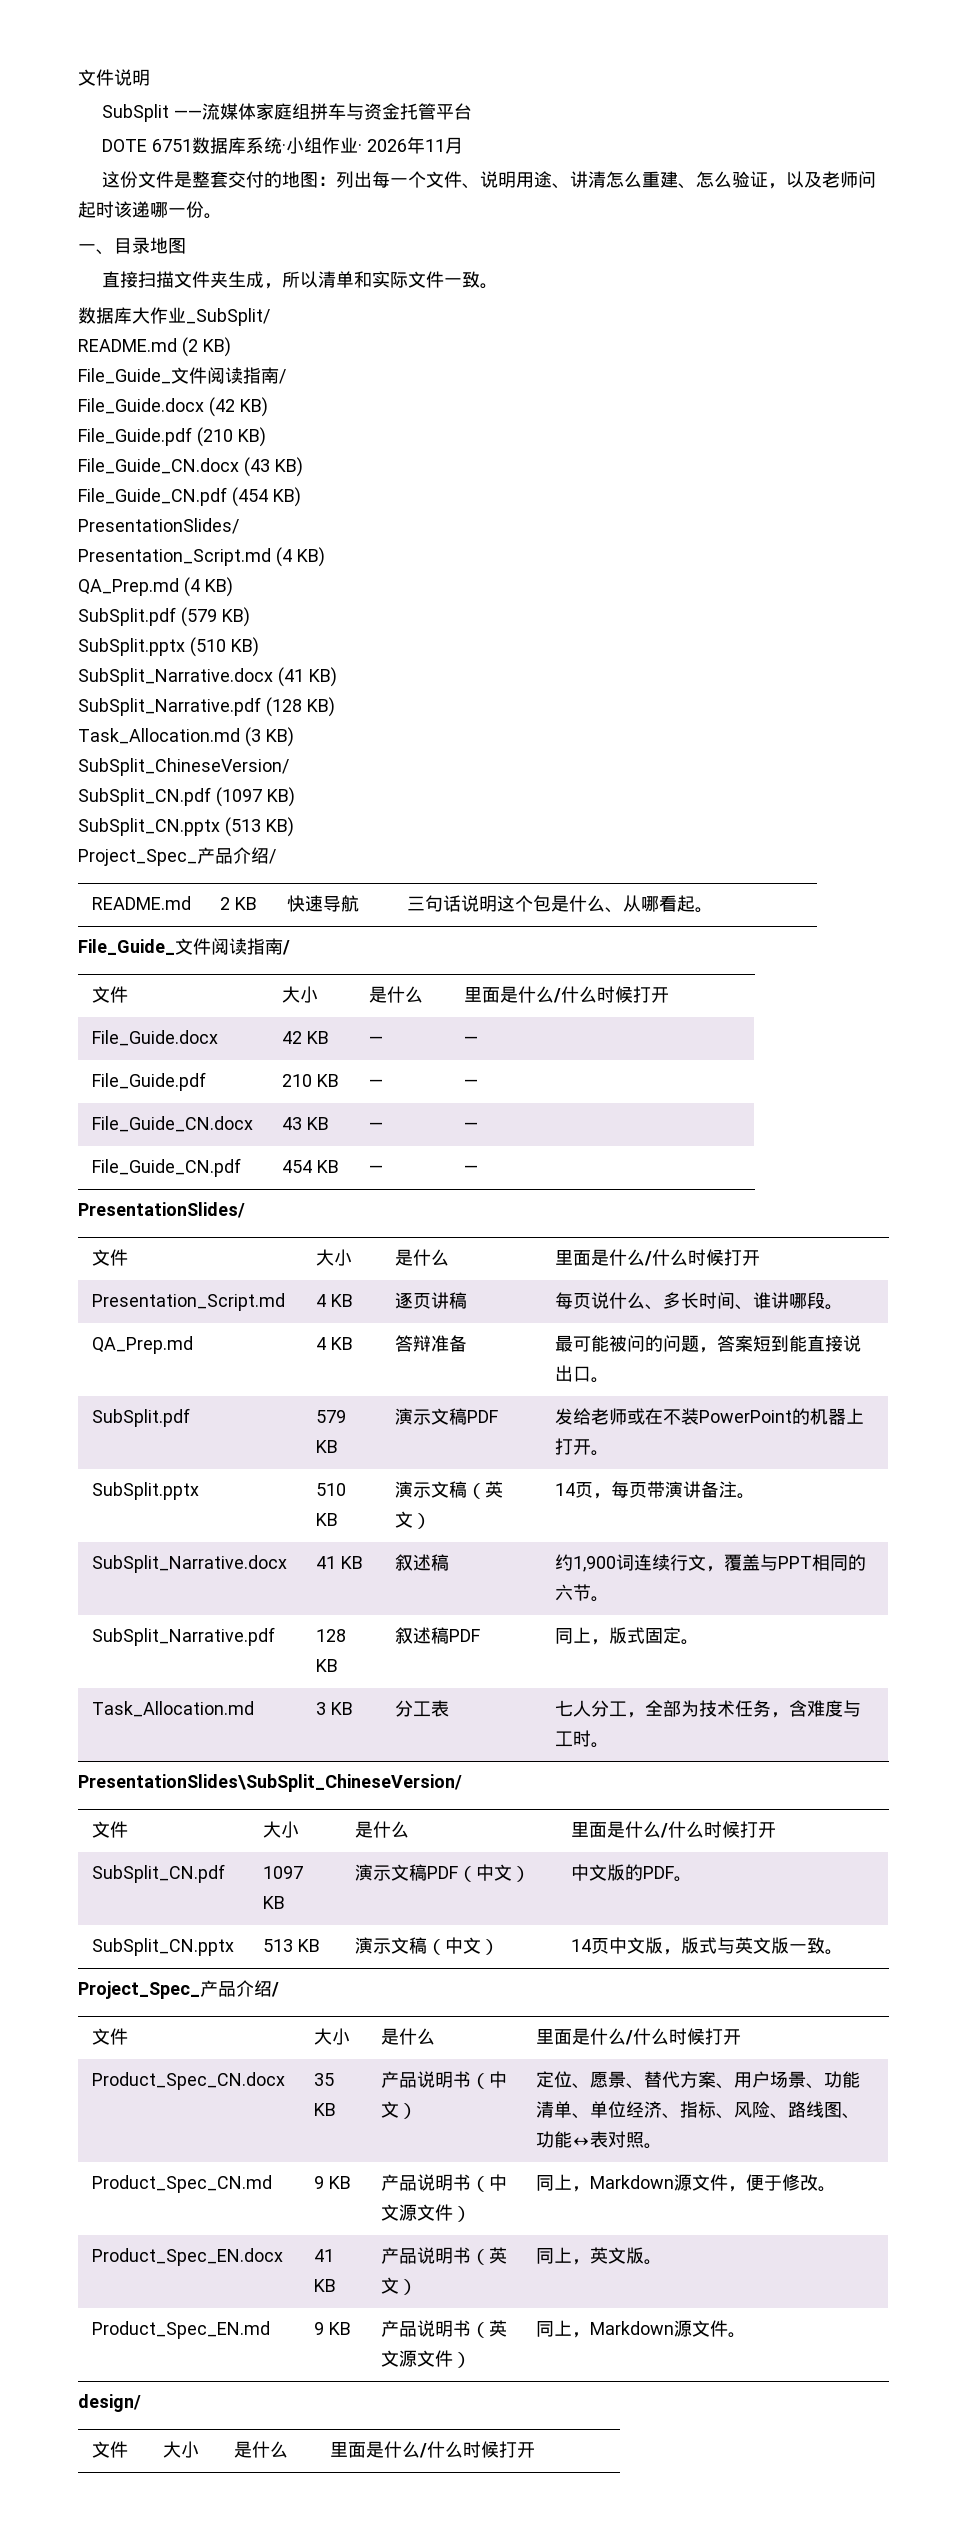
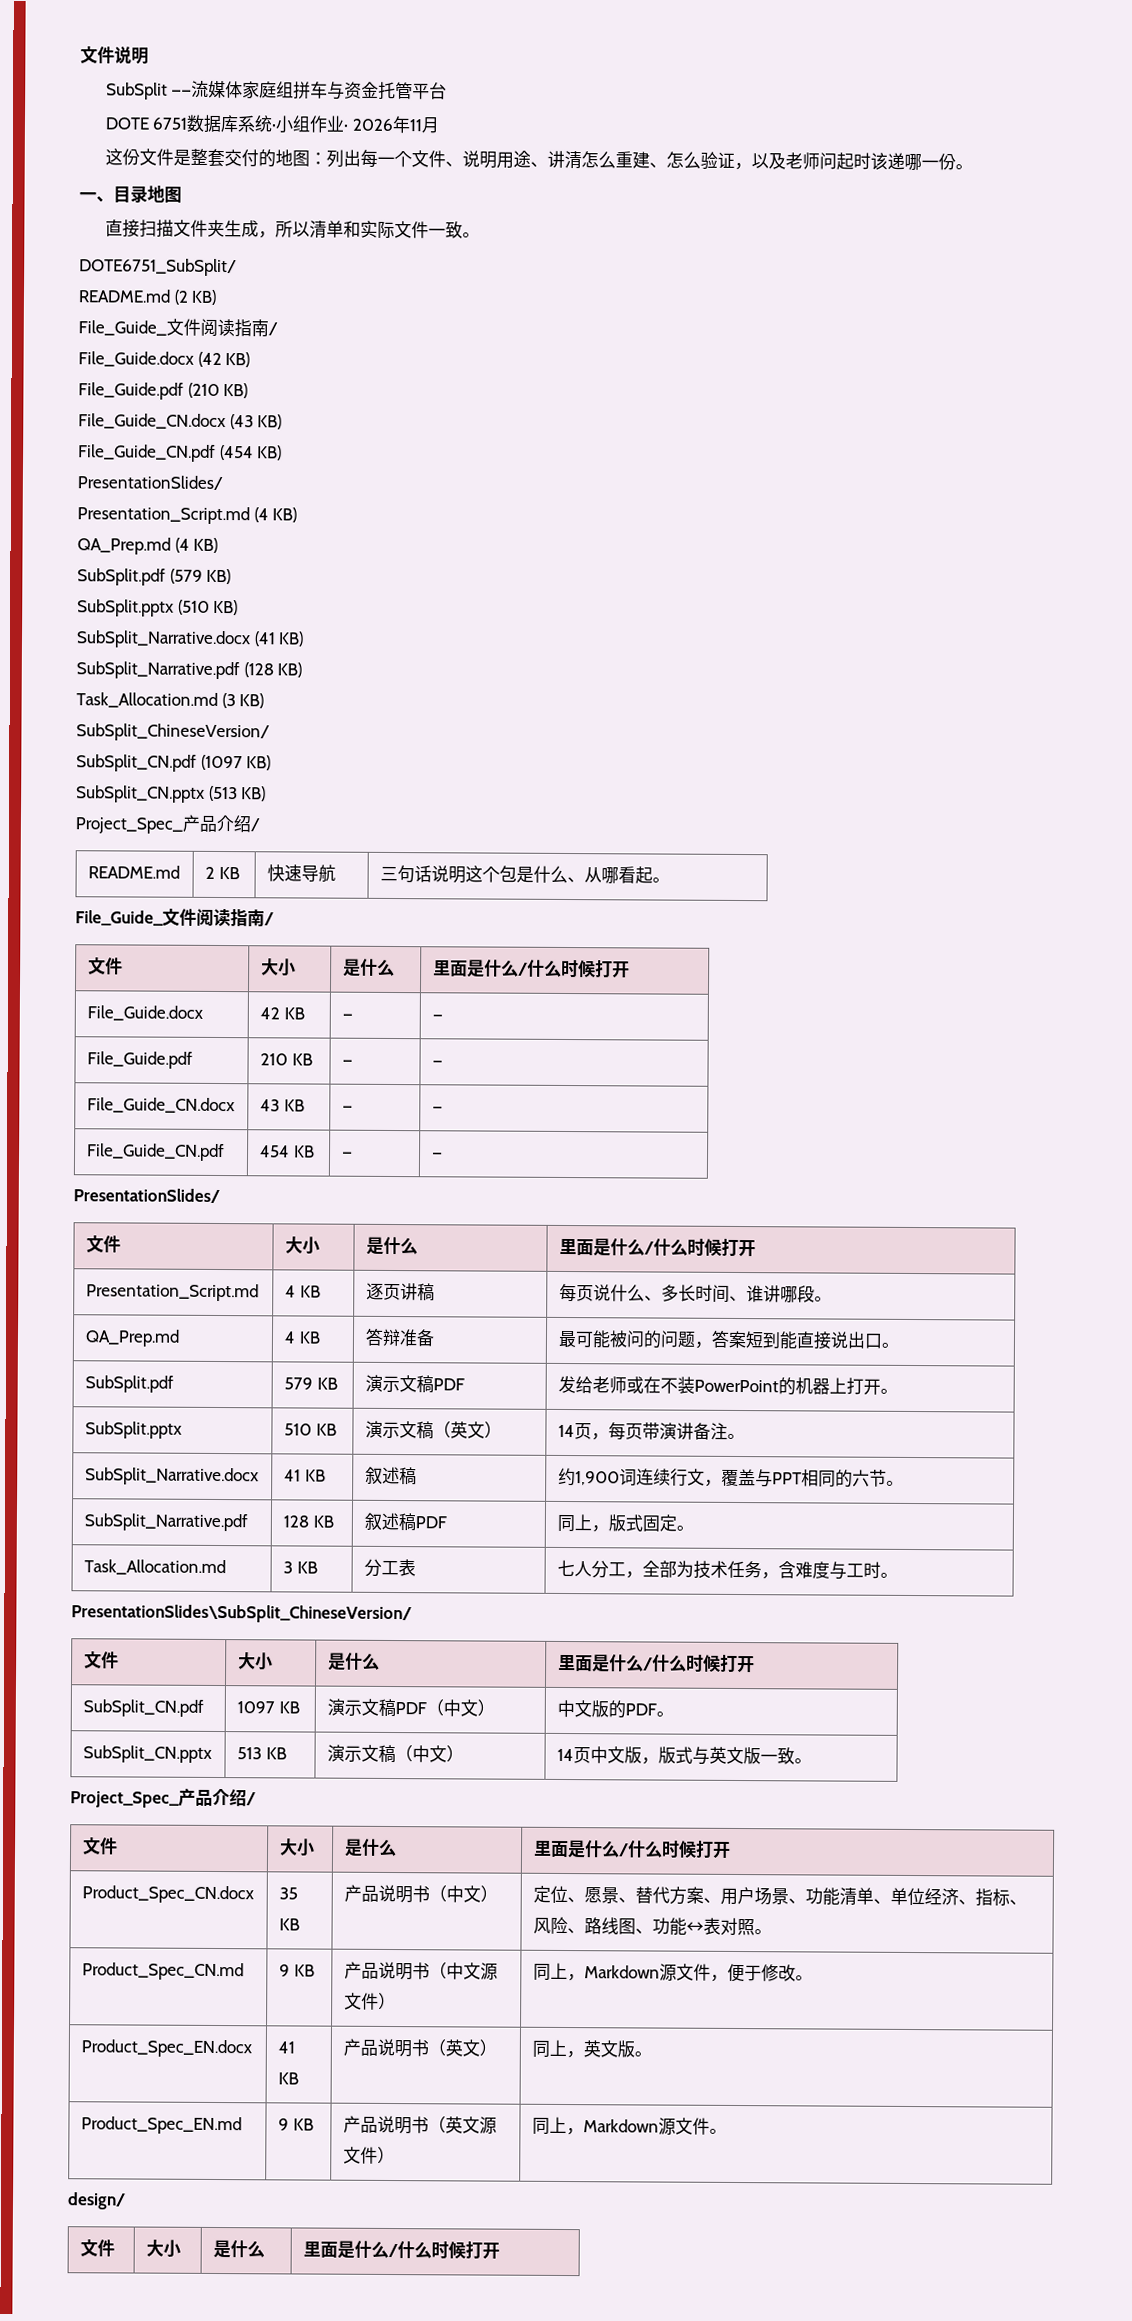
- 数据库大作业_SubSplit/
+ DOTE6751_SubSplit/

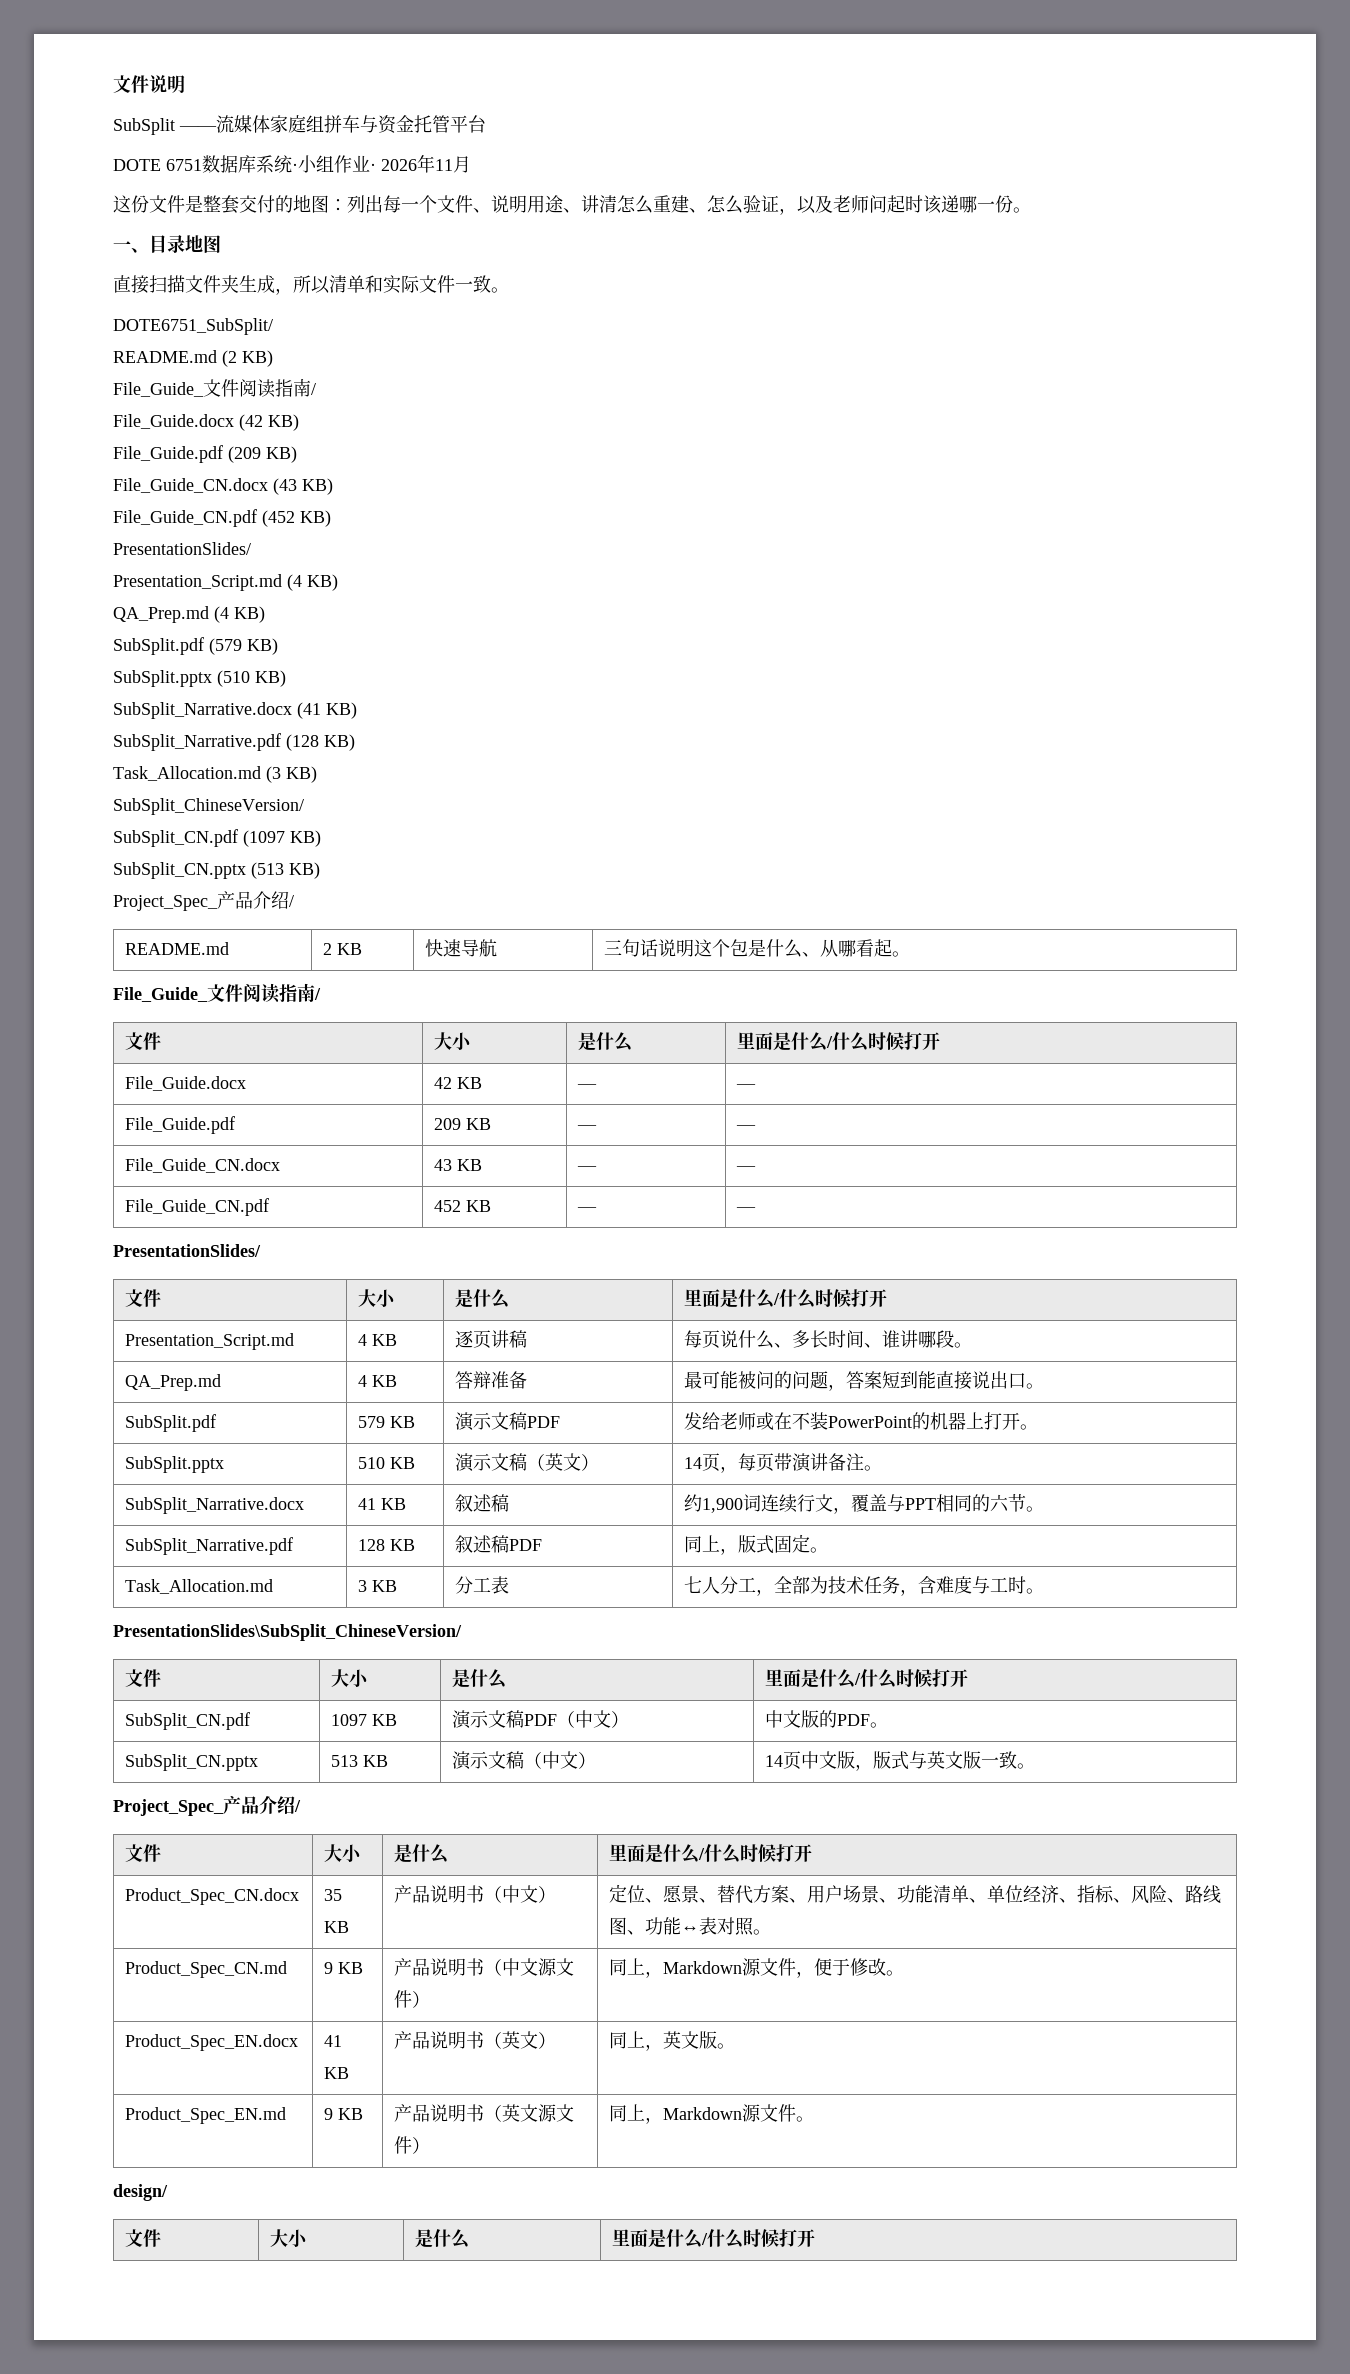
- File_Guide.pdf (210 KB)
+ File_Guide.pdf (209 KB)
- File_Guide_CN.pdf (454 KB)
+ File_Guide_CN.pdf (452 KB)
- File_Guide.pdf | 210 KB | — | —
+ File_Guide.pdf | 209 KB | — | —
- File_Guide_CN.pdf | 454 KB | — | —
+ File_Guide_CN.pdf | 452 KB | — | —

